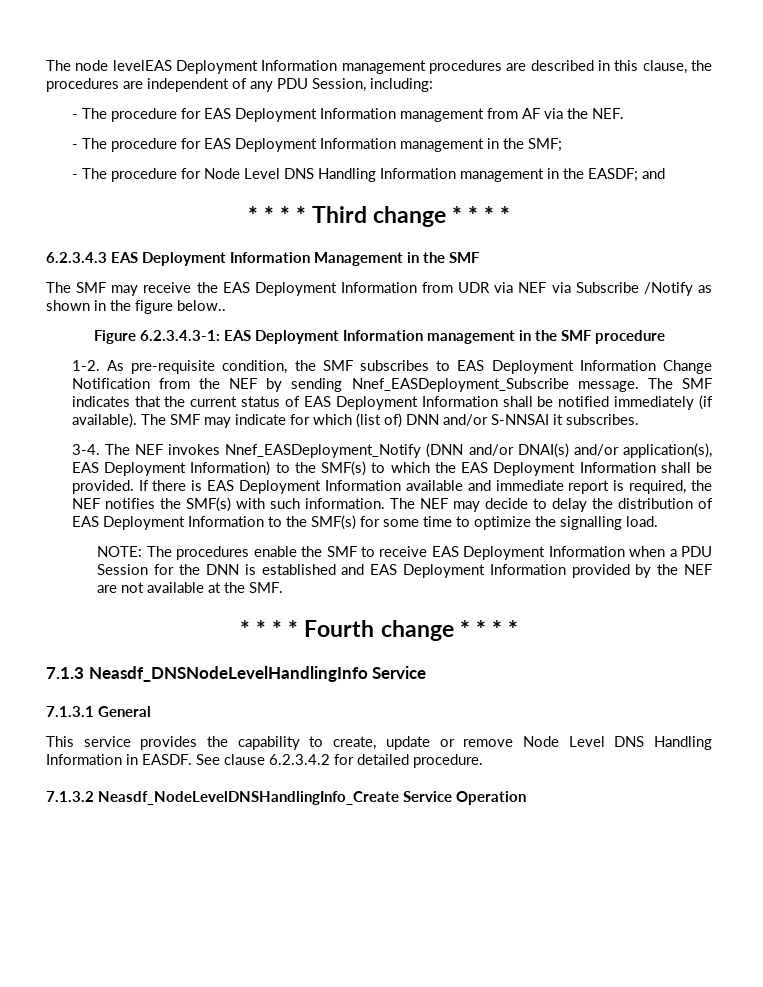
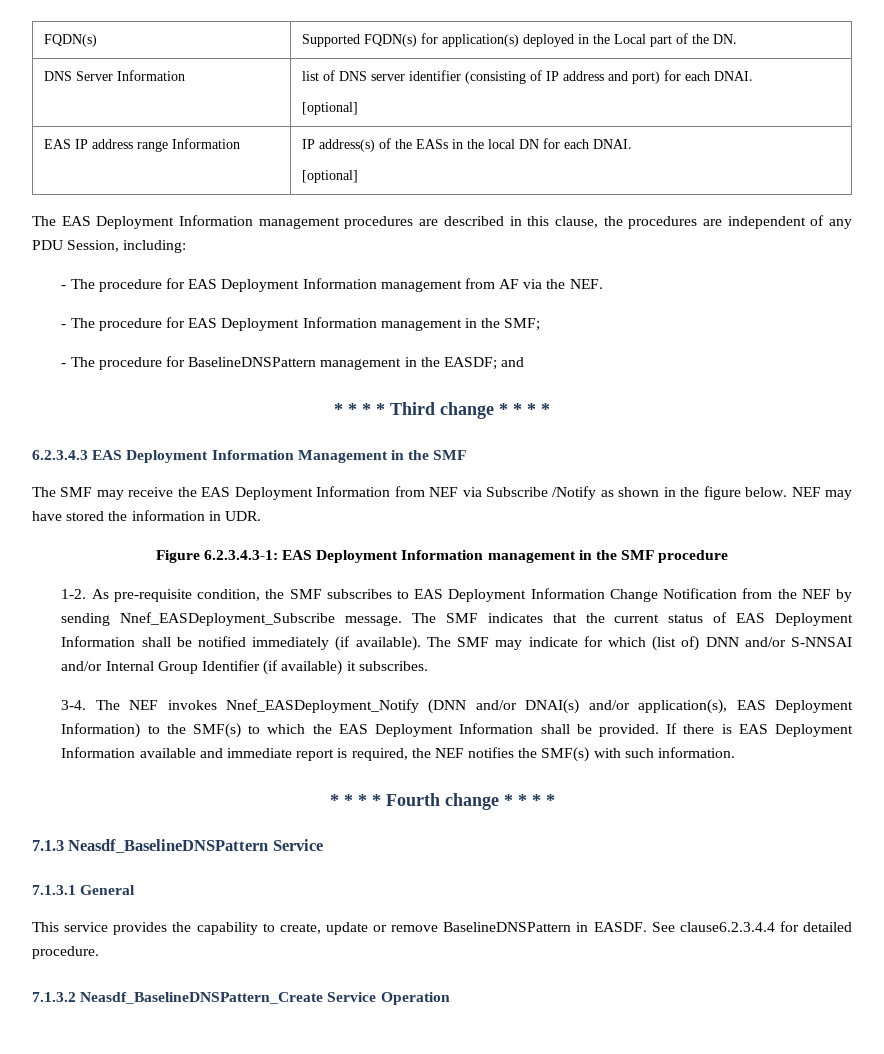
- The node levelEAS Deployment Information management procedures are described in this clause, the procedures are independent of any PDU Session, including:
+ FQDN(s) | Supported FQDN(s) for application(s) deployed in the Local part of the DN.
+ DNS Server Information | list of DNS server identifier (consisting of IP address and port) for each DNAI.
+ [optional]
+ EAS IP address range Information | IP address(s) of the EASs in the local DN for each DNAI.
+ [optional]
+ The EAS Deployment Information management procedures are described in this clause, the procedures are independent of any PDU Session, including:
- - The procedure for Node Level DNS Handling Information management in the EASDF; and
+ - The procedure for BaselineDNSPattern management in the EASDF; and
- The SMF may receive the EAS Deployment Information from UDR via NEF via Subscribe /Notify as shown in the figure below..
+ The SMF may receive the EAS Deployment Information from NEF via Subscribe /Notify as shown in the figure below. NEF may have stored the information in UDR.
- The SMF may indicate for which (list of) DNN and/or S-NNSAI it subscribes.
+ The SMF may indicate for which (list of) DNN and/or S-NNSAI and/or Internal Group Identifier (if available) it subscribes.
- The NEF may decide to delay the distribution of EAS Deployment Information to the SMF(s) for some time to optimize the signalling load.
- NOTE: The procedures enable the SMF to receive EAS Deployment Information when a PDU Session for the DNN is established and EAS Deployment Information provided by the NEF are not available at the SMF.
- 7.1.3 Neasdf_DNSNodeLevelHandlingInfo Service
+ 7.1.3 Neasdf_BaselineDNSPattern Service
- This service provides the capability to create, update or remove Node Level DNS Handling Information in EASDF.
+ This service provides the capability to create, update or remove BaselineDNSPattern in EASDF.
- See clause 6.2.3.4.2 for detailed procedure.
+ See clause6.2.3.4.4 for detailed procedure.
- 7.1.3.2 Neasdf_NodeLevelDNSHandlingInfo_Create Service Operation
+ 7.1.3.2 Neasdf_BaselineDNSPattern_Create Service Operation

